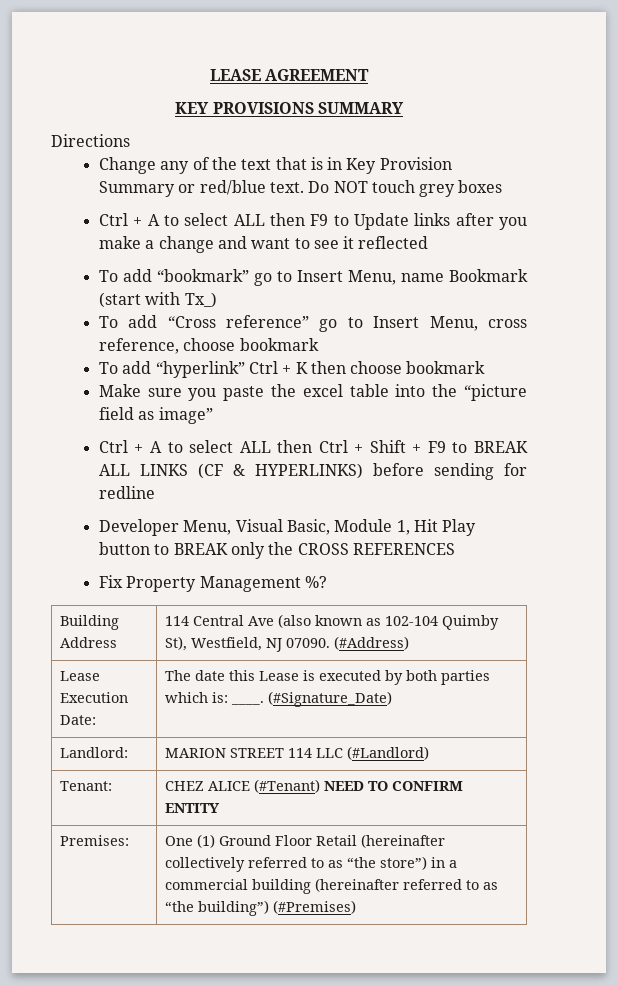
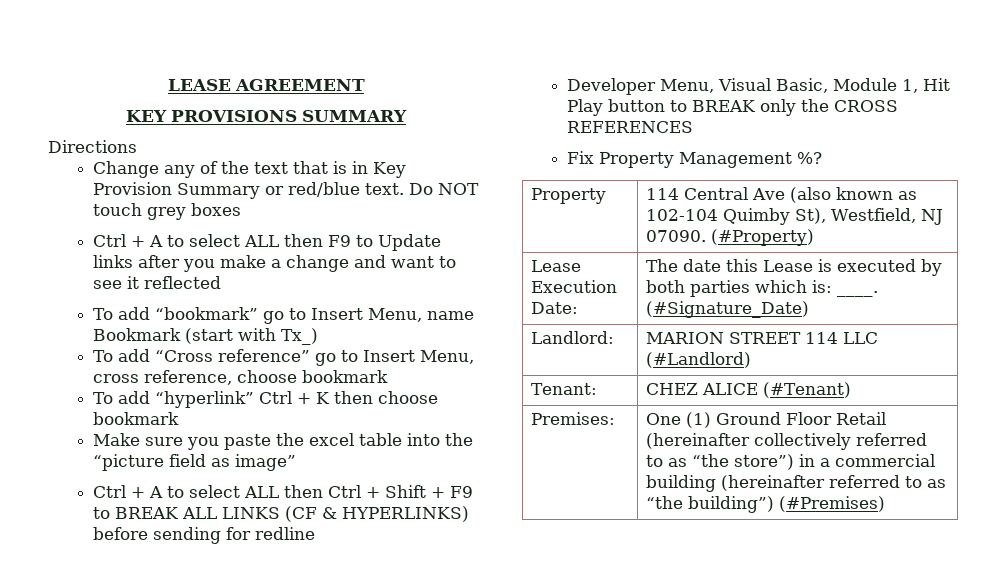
- Building Address | 114 Central Ave (also known as 102-104 Quimby St), Westfield, NJ 07090. (#Address)
+ Property | 114 Central Ave (also known as 102-104 Quimby St), Westfield, NJ 07090. (#Property)
- Tenant: | CHEZ ALICE (#Tenant) NEED TO CONFIRM ENTITY
+ Tenant: | CHEZ ALICE (#Tenant)

